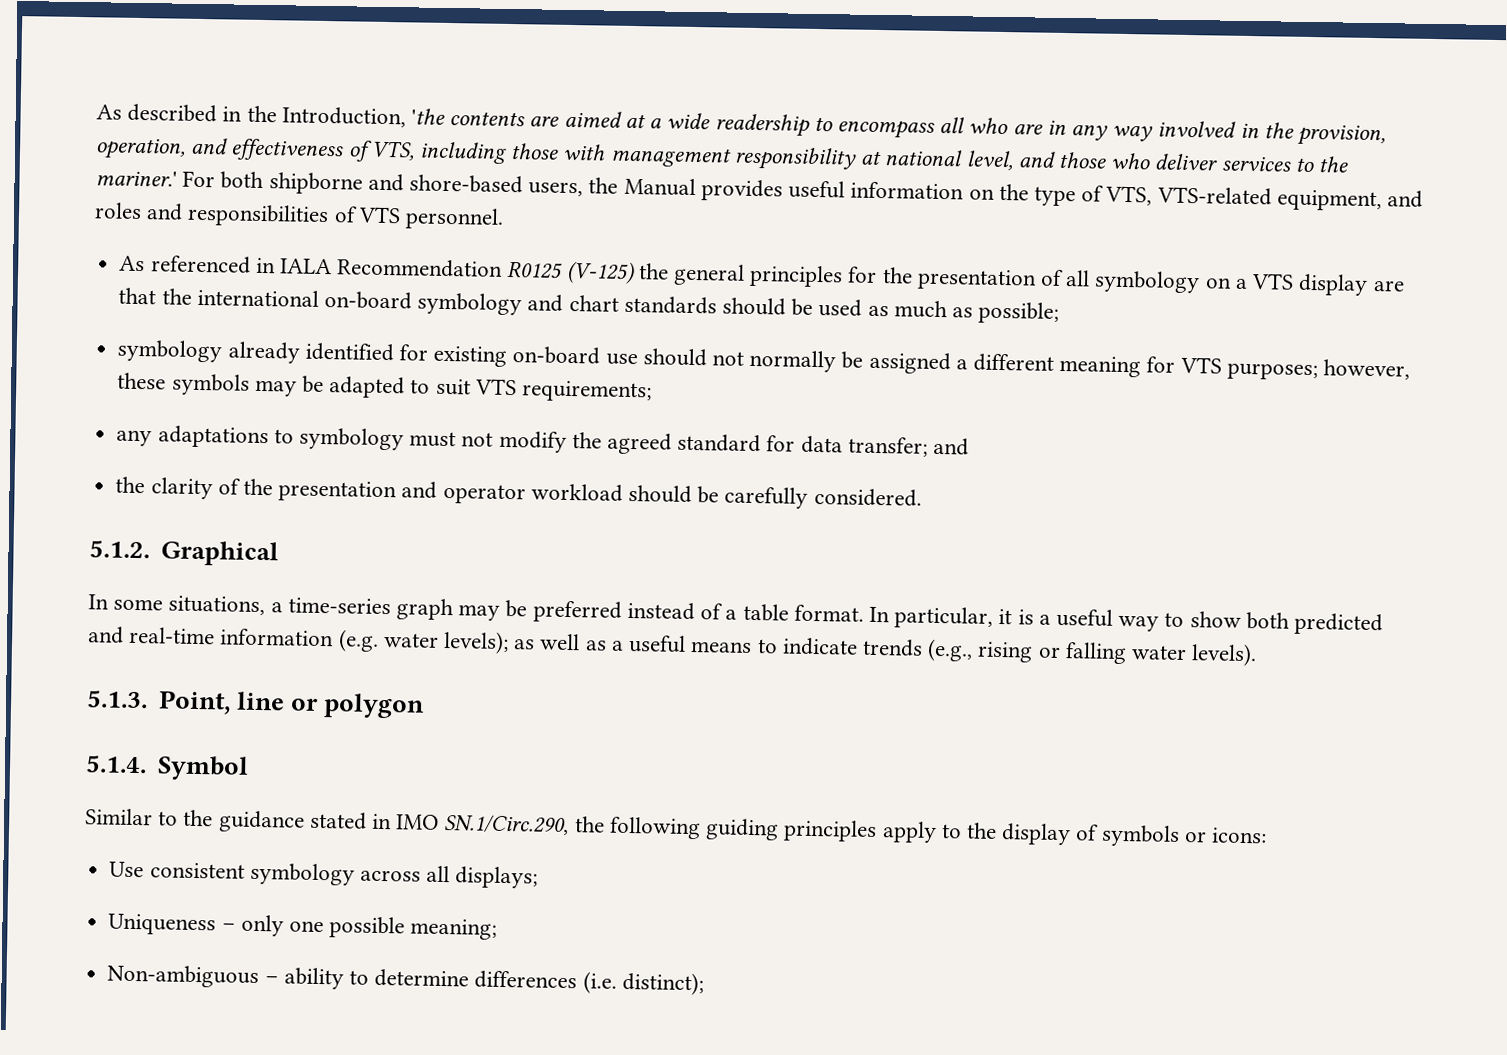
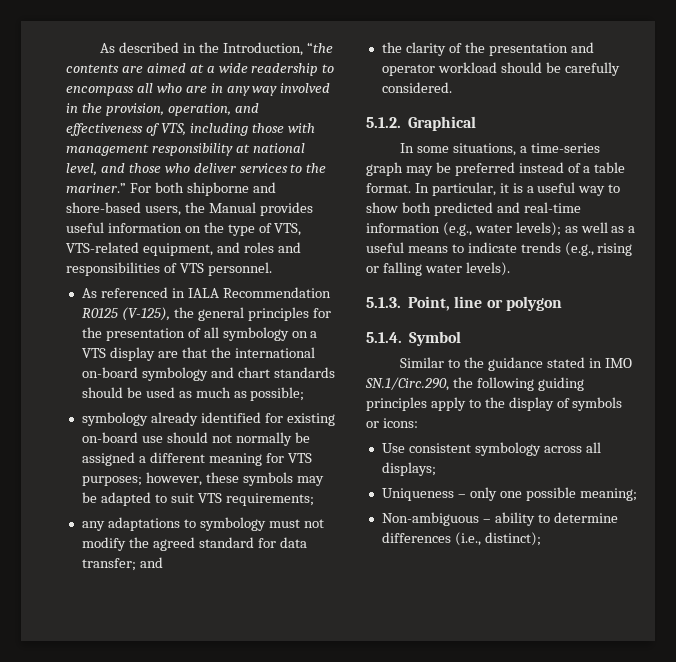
- As described in the Introduction, 'the contents are aimed at a wide readership to encompass all who are in any way involved in the provision, operation, and effectiveness of VTS, including those with management responsibility at national level, and those who deliver services to the mariner.'
+ As described in the Introduction, “the contents are aimed at a wide readership to encompass all who are in any way involved in the provision, operation, and effectiveness of VTS, including those with management responsibility at national level, and those who deliver services to the mariner.”
- As referenced in IALA Recommendation R0125 (V-125) the general principles for the presentation of all symbology on a VTS display are that the international on-board symbology and chart standards should be used as much as possible;
+ As referenced in IALA Recommendation R0125 (V-125), the general principles for the presentation of all symbology on a VTS display are that the international on-board symbology and chart standards should be used as much as possible;
- In particular, it is a useful way to show both predicted and real-time information (e.g. water levels); as well as a useful means to indicate trends (e.g., rising or falling water levels).
+ In particular, it is a useful way to show both predicted and real-time information (e.g., water levels); as well as a useful means to indicate trends (e.g., rising or falling water levels).
- Non-ambiguous – ability to determine differences (i.e. distinct);
+ Non-ambiguous – ability to determine differences (i.e., distinct);

